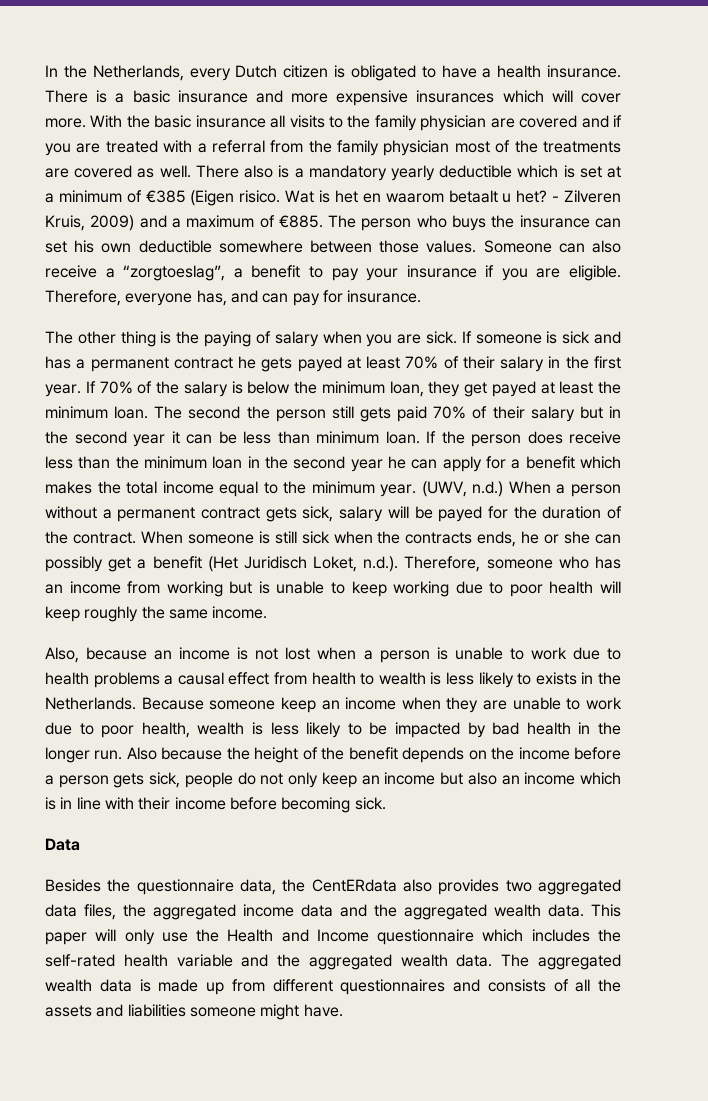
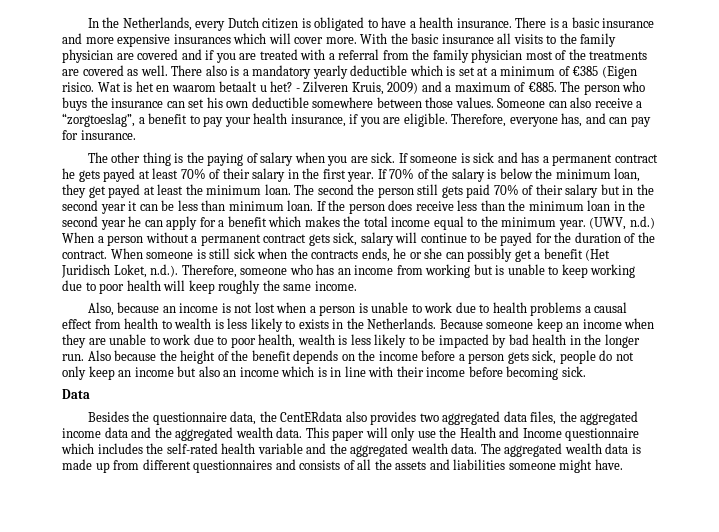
- Someone can also receive a “zorgtoeslag”, a benefit to pay your insurance if you are eligible.
+ Someone can also receive a “zorgtoeslag”, a benefit to pay your health insurance, if you are eligible.
- (UWV, n.d.) When a person without a permanent contract gets sick, salary will be payed for the duration of the contract.
+ (UWV, n.d.) When a person without a permanent contract gets sick, salary will continue to be payed for the duration of the contract.

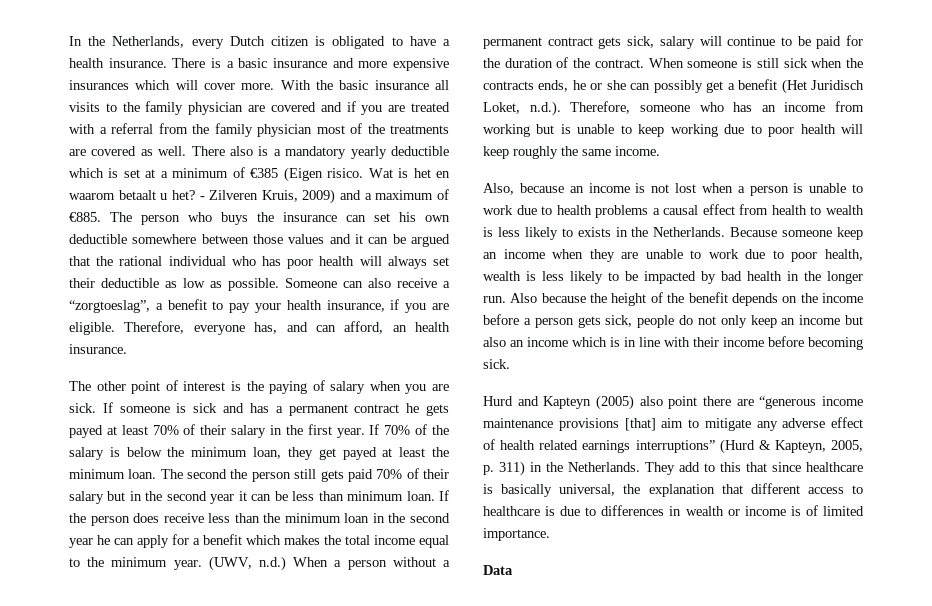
- The person who buys the insurance can set his own deductible somewhere between those values.
+ The person who buys the insurance can set his own deductible somewhere between those values and it can be argued that the rational individual who has poor health will always set their deductible as low as possible.
- Therefore, everyone has, and can pay for insurance.
+ Therefore, everyone has, and can afford, an health insurance.
- The other thing is the paying of salary when you are sick.
+ The other point of interest is the paying of salary when you are sick.
- (UWV, n.d.) When a person without a permanent contract gets sick, salary will continue to be payed for the duration of the contract.
+ (UWV, n.d.) When a person without a permanent contract gets sick, salary will continue to be paid for the duration of the contract.
+ Hurd and Kapteyn (2005) also point there are “generous income maintenance provisions [that] aim to mitigate any adverse effect of health related earnings interruptions” (Hurd & Kapteyn, 2005, p. 311) in the Netherlands. They add to this that since healthcare is basically universal, the explanation that different access to healthcare is due to differences in wealth or income is of limited importance.
  Data
- Besides the questionnaire data, the CentERdata also provides two aggregated data files, the aggregated income data and the aggregated wealth data. This paper will only use the Health and Income questionnaire which includes the self-rated health variable and the aggregated wealth data. The aggregated wealth data is made up from different questionnaires and consists of all the assets and liabilities someone might have.

